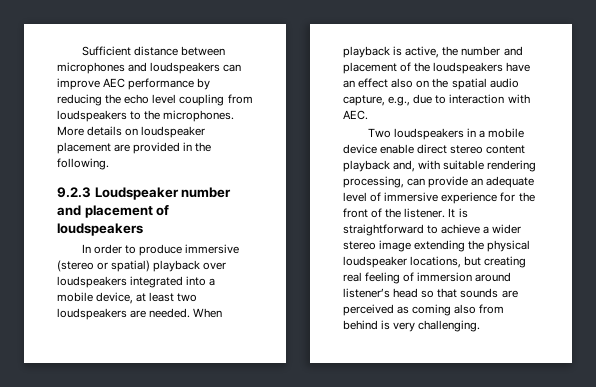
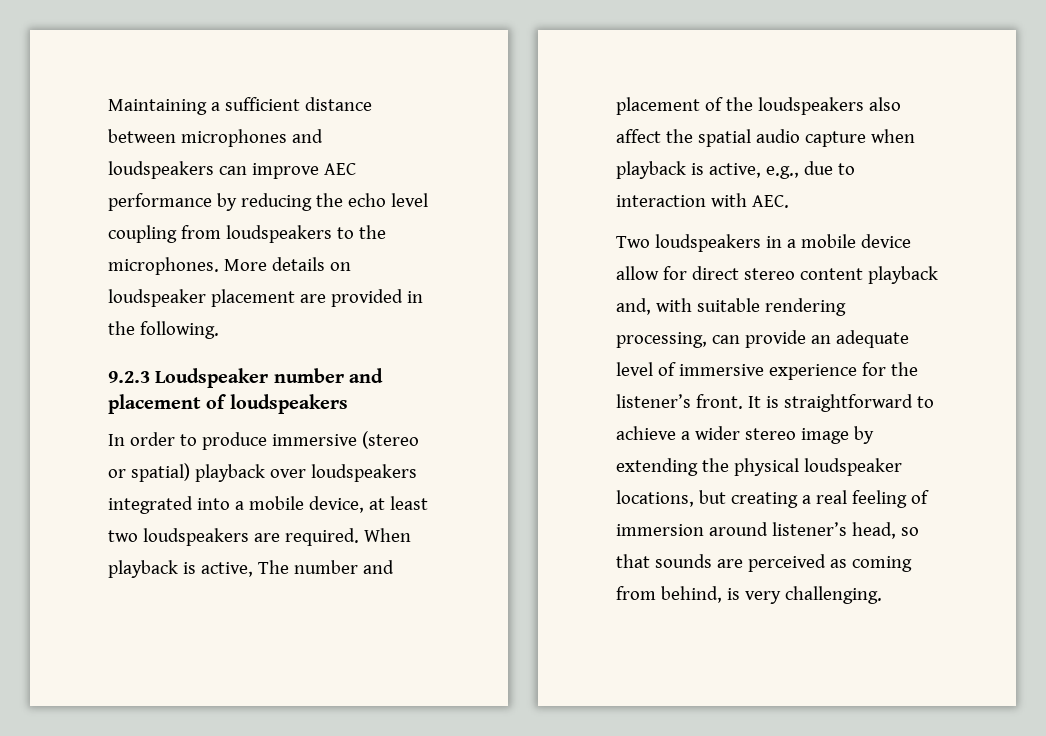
- Sufficient distance between microphones and loudspeakers can improve AEC performance by reducing the echo level coupling from loudspeakers to the microphones.
+ Maintaining a sufficient distance between microphones and loudspeakers can improve AEC performance by reducing the echo level coupling from loudspeakers to the microphones.
- In order to produce immersive (stereo or spatial) playback over loudspeakers integrated into a mobile device, at least two loudspeakers are needed.
+ In order to produce immersive (stereo or spatial) playback over loudspeakers integrated into a mobile device, at least two loudspeakers are required.
- When playback is active, the number and placement of the loudspeakers have an effect also on the spatial audio capture, e.g., due to interaction with AEC.
+ When playback is active, The number and placement of the loudspeakers also affect the spatial audio capture when playback is active, e.g., due to interaction with AEC.
- Two loudspeakers in a mobile device enable direct stereo content playback and, with suitable rendering processing, can provide an adequate level of immersive experience for the front of the listener.
+ Two loudspeakers in a mobile device allow for direct stereo content playback and, with suitable rendering processing, can provide an adequate level of immersive experience for the listener’s front.
- It is straightforward to achieve a wider stereo image extending the physical loudspeaker locations, but creating real feeling of immersion around listener’s head so that sounds are perceived as coming also from behind is very challenging.
+ It is straightforward to achieve a wider stereo image by extending the physical loudspeaker locations, but creating a real feeling of immersion around listener’s head, so that sounds are perceived as coming from behind, is very challenging.

